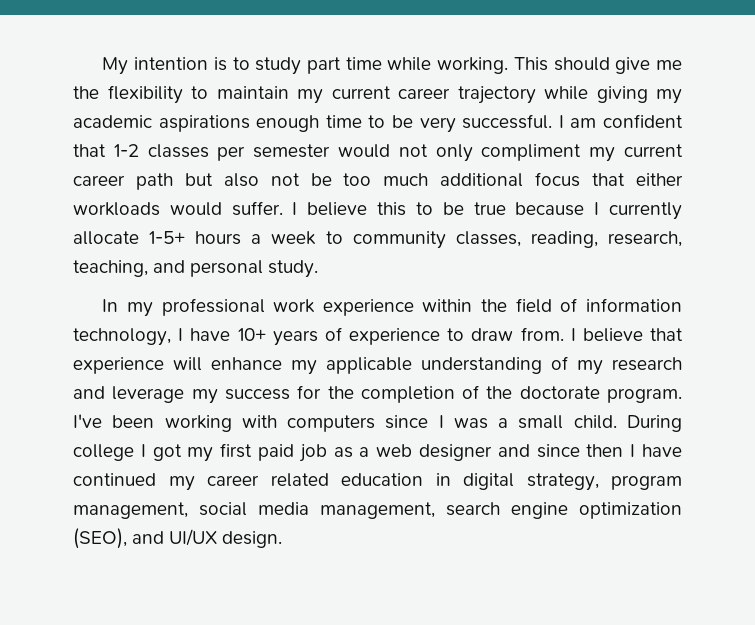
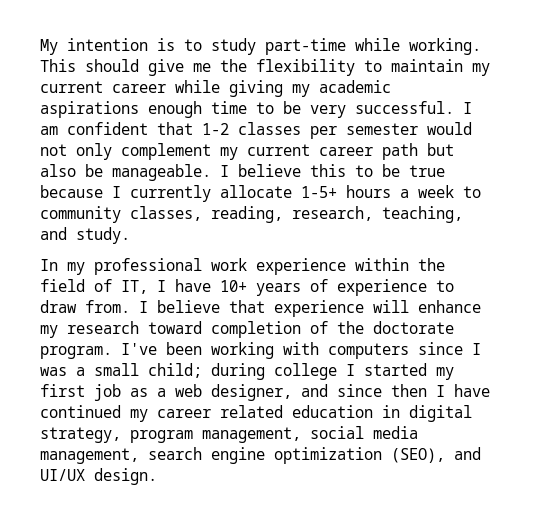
- My intention is to study part time while working.
+ My intention is to study part-time while working.
- This should give me the flexibility to maintain my current career trajectory while giving my academic aspirations enough time to be very successful.
+ This should give me the flexibility to maintain my current career while giving my academic aspirations enough time to be very successful.
- I am confident that 1-2 classes per semester would not only compliment my current career path but also not be too much additional focus that either workloads would suffer.
+ I am confident that 1-2 classes per semester would not only complement my current career path but also be manageable.
- I believe this to be true because I currently allocate 1-5+ hours a week to community classes, reading, research, teaching, and personal study.
+ I believe this to be true because I currently allocate 1-5+ hours a week to community classes, reading, research, teaching, and study.
- In my professional work experience within the field of information technology, I have 10+ years of experience to draw from.
+ In my professional work experience within the field of IT, I have 10+ years of experience to draw from.
- I believe that experience will enhance my applicable understanding of my research and leverage my success for the completion of the doctorate program.
+ I believe that experience will enhance my research toward completion of the doctorate program.
- I've been working with computers since I was a small child. During college I got my first paid job as a web designer and since then I have continued my career related education in digital strategy, program management, social media management, search engine optimization (SEO), and UI/UX design.
+ I've been working with computers since I was a small child; during college I started my first job as a web designer, and since then I have continued my career related education in digital strategy, program management, social media management, search engine optimization (SEO), and UI/UX design.

